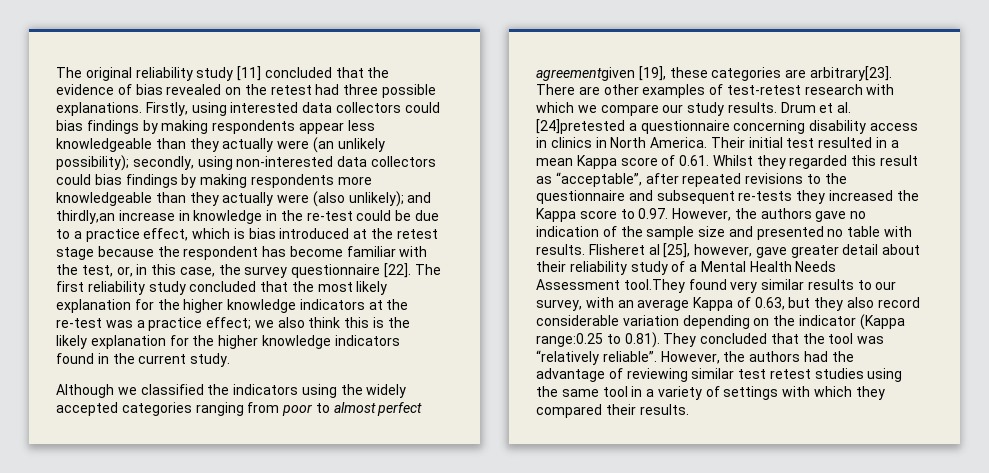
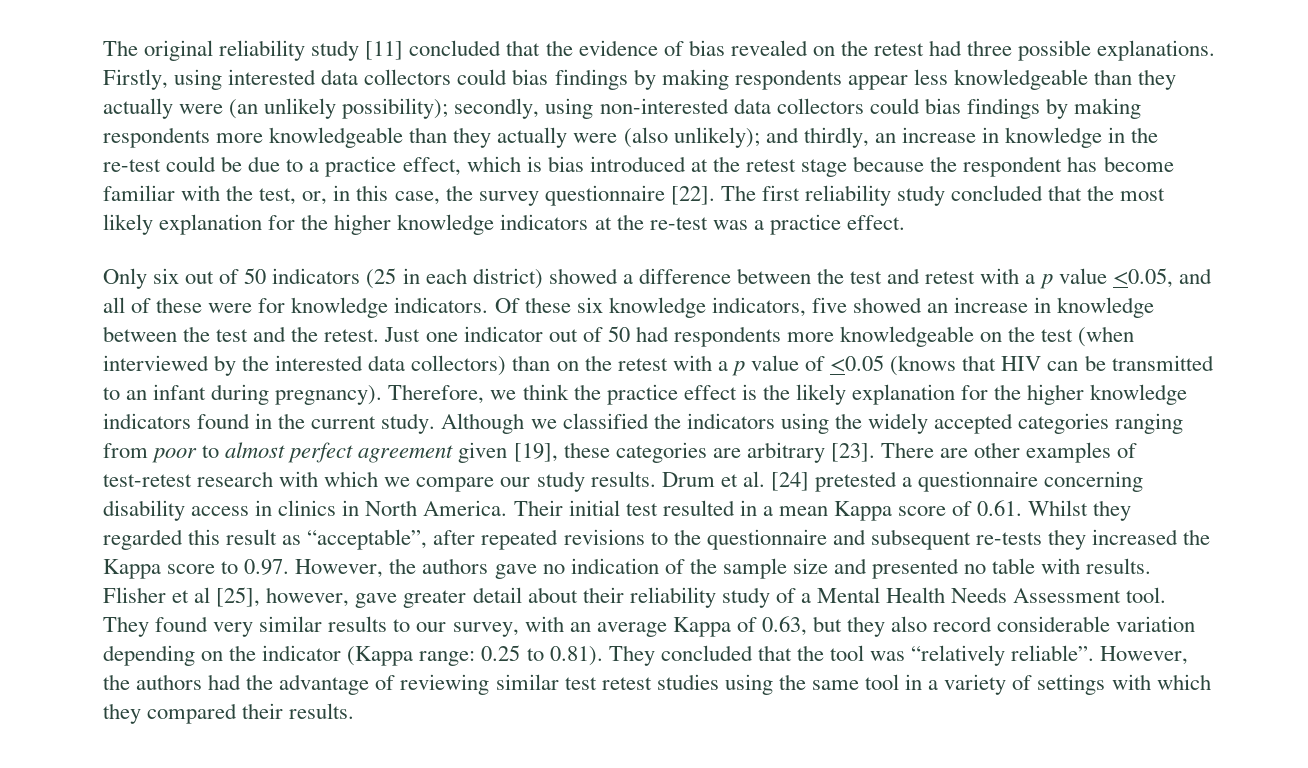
- and thirdly,an increase in knowledge in the re-test could be due to a practice effect, which is bias introduced at the retest stage because the respondent has become familiar with the test, or, in this case, the survey questionnaire [22].
+ and thirdly, an increase in knowledge in the re-test could be due to a practice effect, which is bias introduced at the retest stage because the respondent has become familiar with the test, or, in this case, the survey questionnaire [22].
- The first reliability study concluded that the most likely explanation for the higher knowledge indicators at the re-test was a practice effect; we also think this is the likely explanation for the higher knowledge indicators found in the current study.
- Although we classified the indicators using the widely accepted categories ranging from poor to almost perfect agreementgiven [19], these categories are arbitrary[23].
+ The first reliability study concluded that the most likely explanation for the higher knowledge indicators at the re-test was a practice effect.
+ Only six out of 50 indicators (25 in each district) showed a difference between the test and retest with a p value <0.05, and all of these were for knowledge indicators. Of these six knowledge indicators, five showed an increase in knowledge between the test and the retest. Just one indicator out of 50 had respondents more knowledgeable on the test (when interviewed by the interested data collectors) than on the retest with a p value of <0.05 (knows that HIV can be transmitted to an infant during pregnancy). Therefore, we think the practice effect is the likely explanation for the higher knowledge indicators found in the current study. Although we classified the indicators using the widely accepted categories ranging from poor to almost perfect agreement given [19], these categories are arbitrary [23].
- Drum et al. [24]pretested a questionnaire concerning disability access in clinics in North America.
+ Drum et al. [24] pretested a questionnaire concerning disability access in clinics in North America.
- Flisheret al [25], however, gave greater detail about their reliability study of a Mental Health Needs Assessment tool.They found very similar results to our survey, with an average Kappa of 0.63, but they also record considerable variation depending on the indicator (Kappa range:0.25 to 0.81). They concluded that the tool was “relatively reliable”.
+ Flisher et al [25], however, gave greater detail about their reliability study of a Mental Health Needs Assessment tool. They found very similar results to our survey, with an average Kappa of 0.63, but they also record considerable variation depending on the indicator (Kappa range: 0.25 to 0.81). They concluded that the tool was “relatively reliable”.

